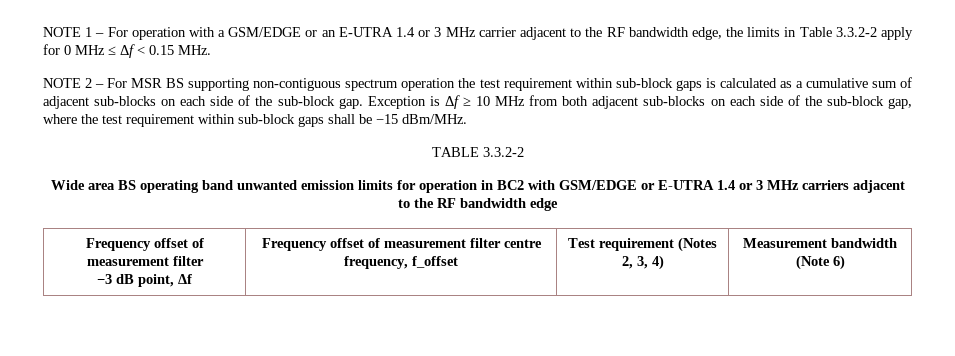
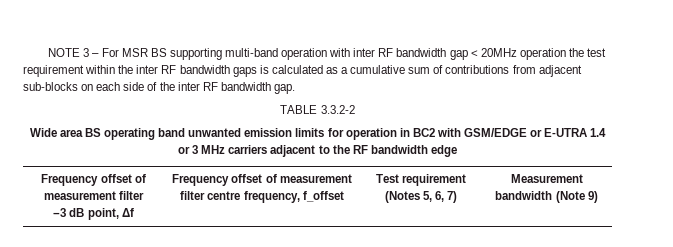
- NOTE 1 – For operation with a GSM/EDGE or an E-UTRA 1.4 or 3 MHz carrier adjacent to the RF bandwidth edge, the limits in Table 3.3.2-2 apply for 0 MHz ≤ Δf < 0.15 MHz.
- NOTE 2 – For MSR BS supporting non-contiguous spectrum operation the test requirement within sub-block gaps is calculated as a cumulative sum of adjacent sub-blocks on each side of the sub-block gap. Exception is Δf ≥ 10 MHz from both adjacent sub-blocks on each side of the sub-block gap, where the test requirement within sub-block gaps shall be −15 dBm/MHz.
+ NOTE 3 – For MSR BS supporting multi-band operation with inter RF bandwidth gap < 20MHz operation the test requirement within the inter RF bandwidth gaps is calculated as a cumulative sum of contributions from adjacent sub-blocks on each side of the inter RF bandwidth gap.
  Wide area BS operating band unwanted emission limits for operation in BC2 with GSM/EDGE or E-UTRA 1.4 or 3 MHz carriers adjacent to the RF bandwidth edge
  Frequency offset of measurement filter
- −3 dB point, Δf | Frequency offset of measurement filter centre frequency, f_offset | Test requirement (Notes 2, 3, 4) | Measurement bandwidth (Note 6)
+ −3 dB point, Δf | Frequency offset of measurement filter centre frequency, f_offset | Test requirement (Notes 5, 6, 7) | Measurement bandwidth (Note 9)

